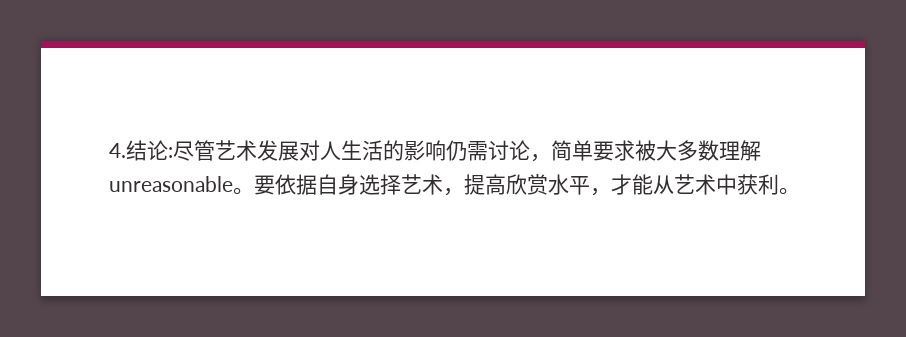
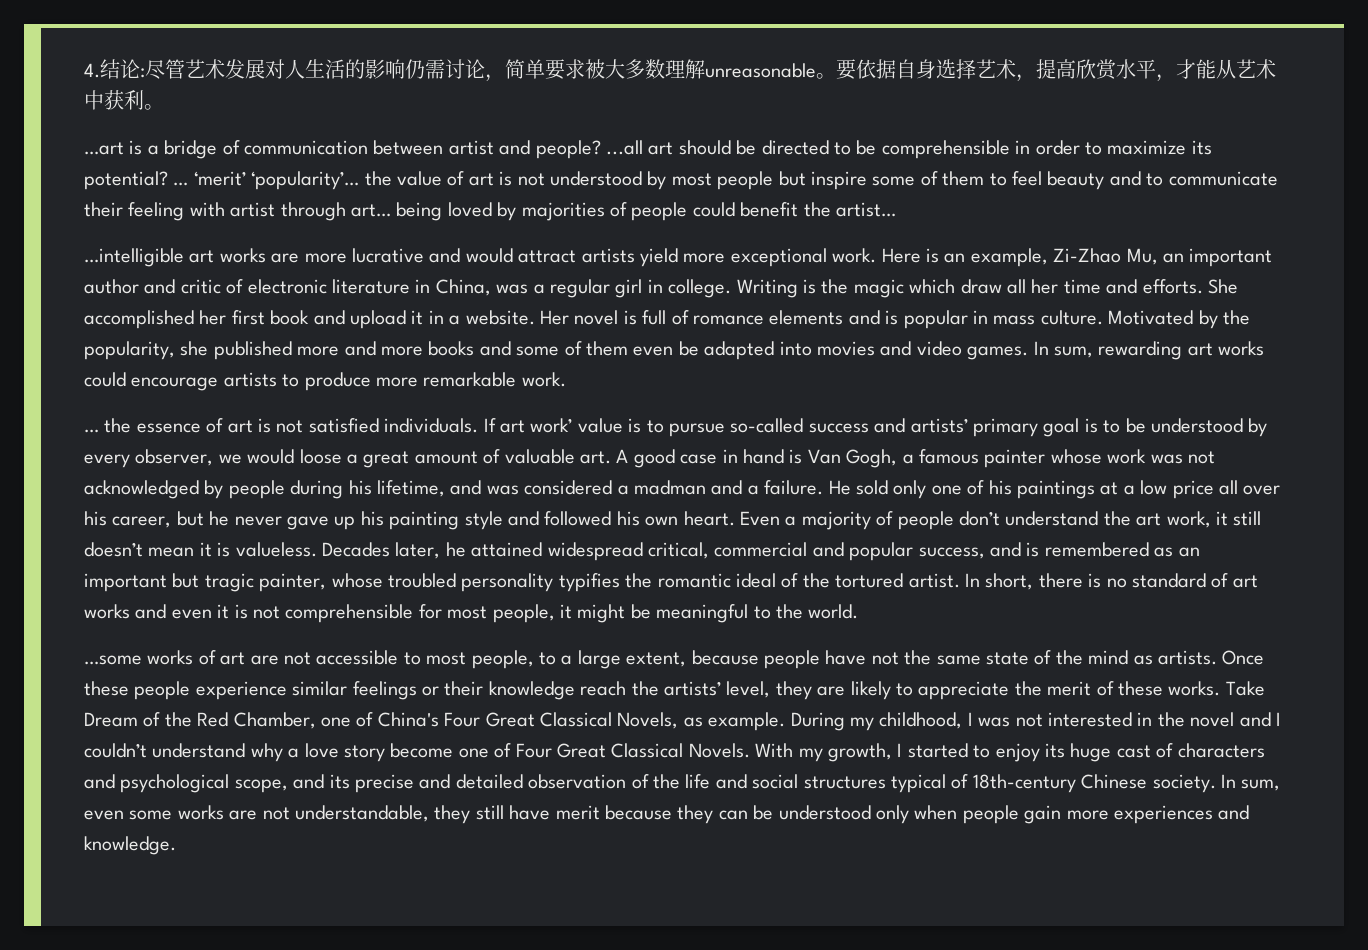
+ …art is a bridge of communication between artist and people? ...all art should be directed to be comprehensible in order to maximize its potential? … ‘merit’ ‘popularity’… the value of art is not understood by most people but inspire some of them to feel beauty and to communicate their feeling with artist through art… being loved by majorities of people could benefit the artist…
+ …intelligible art works are more lucrative and would attract artists yield more exceptional work. Here is an example, Zi-Zhao Mu, an important author and critic of electronic literature in China, was a regular girl in college. Writing is the magic which draw all her time and efforts. She accomplished her first book and upload it in a website. Her novel is full of romance elements and is popular in mass culture. Motivated by the popularity, she published more and more books and some of them even be adapted into movies and video games. In sum, rewarding art works could encourage artists to produce more remarkable work.
+ … the essence of art is not satisfied individuals. If art work’ value is to pursue so-called success and artists’ primary goal is to be understood by every observer, we would loose a great amount of valuable art. A good case in hand is Van Gogh, a famous painter whose work was not acknowledged by people during his lifetime, and was considered a madman and a failure. He sold only one of his paintings at a low price all over his career, but he never gave up his painting style and followed his own heart. Even a majority of people don’t understand the art work, it still doesn’t mean it is valueless. Decades later, he attained widespread critical, commercial and popular success, and is remembered as an important but tragic painter, whose troubled personality typifies the romantic ideal of the tortured artist. In short, there is no standard of art works and even it is not comprehensible for most people, it might be meaningful to the world.
+ …some works of art are not accessible to most people, to a large extent, because people have not the same state of the mind as artists. Once these people experience similar feelings or their knowledge reach the artists’ level, they are likely to appreciate the merit of these works. Take Dream of the Red Chamber, one of China's Four Great Classical Novels, as example. During my childhood, I was not interested in the novel and I couldn’t understand why a love story become one of Four Great Classical Novels. With my growth, I started to enjoy its huge cast of characters and psychological scope, and its precise and detailed observation of the life and social structures typical of 18th-century Chinese society. In sum, even some works are not understandable, they still have merit because they can be understood only when people gain more experiences and knowledge.

